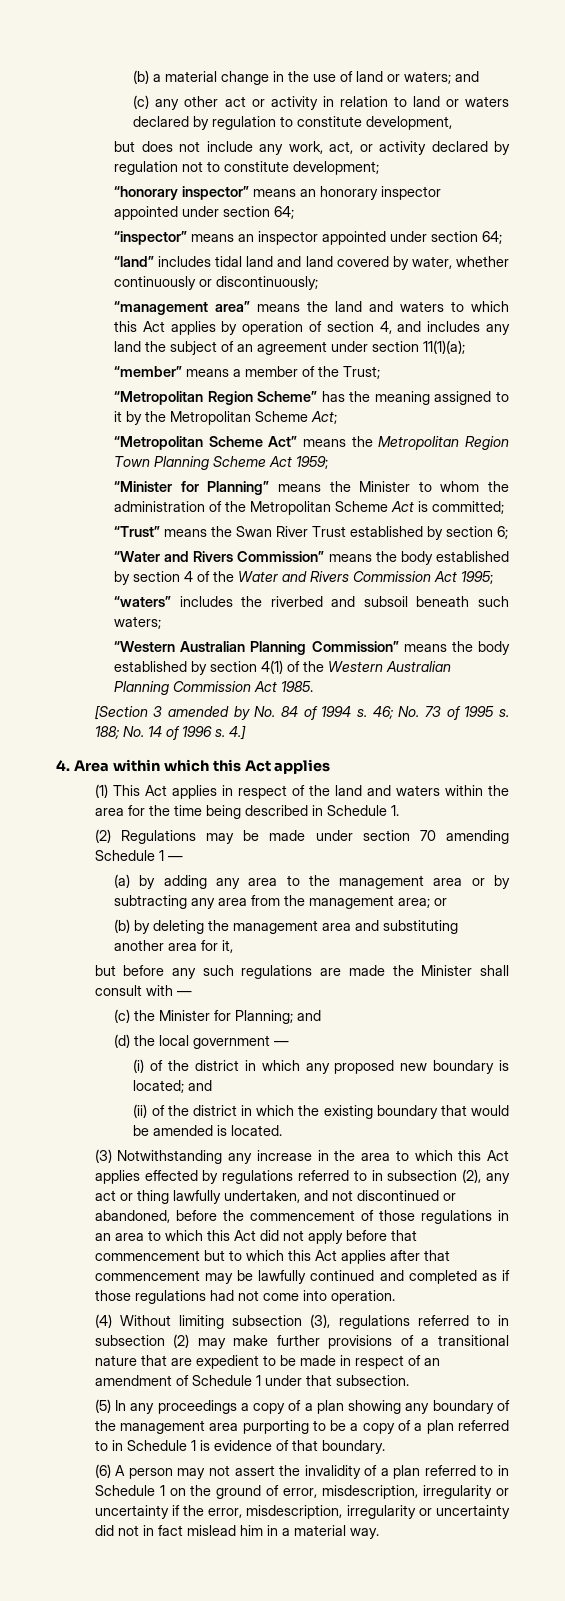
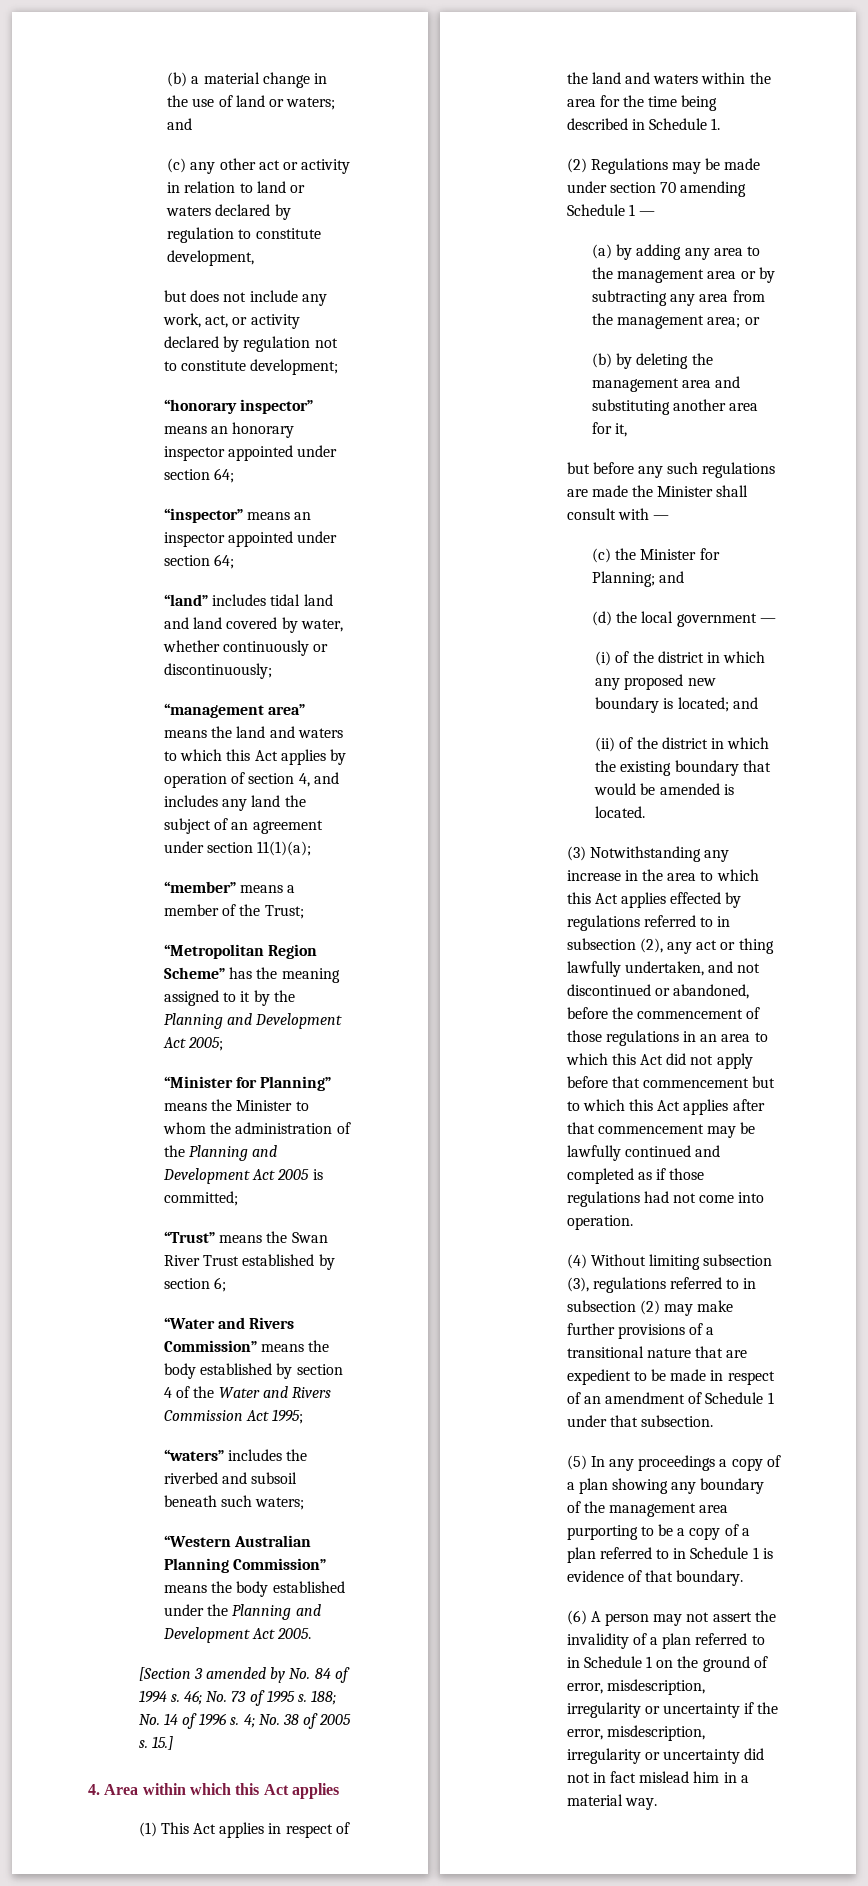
- “Metropolitan Region Scheme” has the meaning assigned to it by the Metropolitan Scheme Act;
- “Metropolitan Scheme Act” means the Metropolitan Region Town Planning Scheme Act 1959;
+ “Metropolitan Region Scheme” has the meaning assigned to it by the Planning and Development Act 2005;
- “Minister for Planning” means the Minister to whom the administration of the Metropolitan Scheme Act is committed;
+ “Minister for Planning” means the Minister to whom the administration of the Planning and Development Act 2005 is committed;
- “Western Australian Planning Commission” means the body established by section 4(1) of the Western Australian Planning Commission Act 1985.
+ “Western Australian Planning Commission” means the body established under the Planning and Development Act 2005.
- 4.]
+ 4; No. 38 of 2005 s. 15.]

